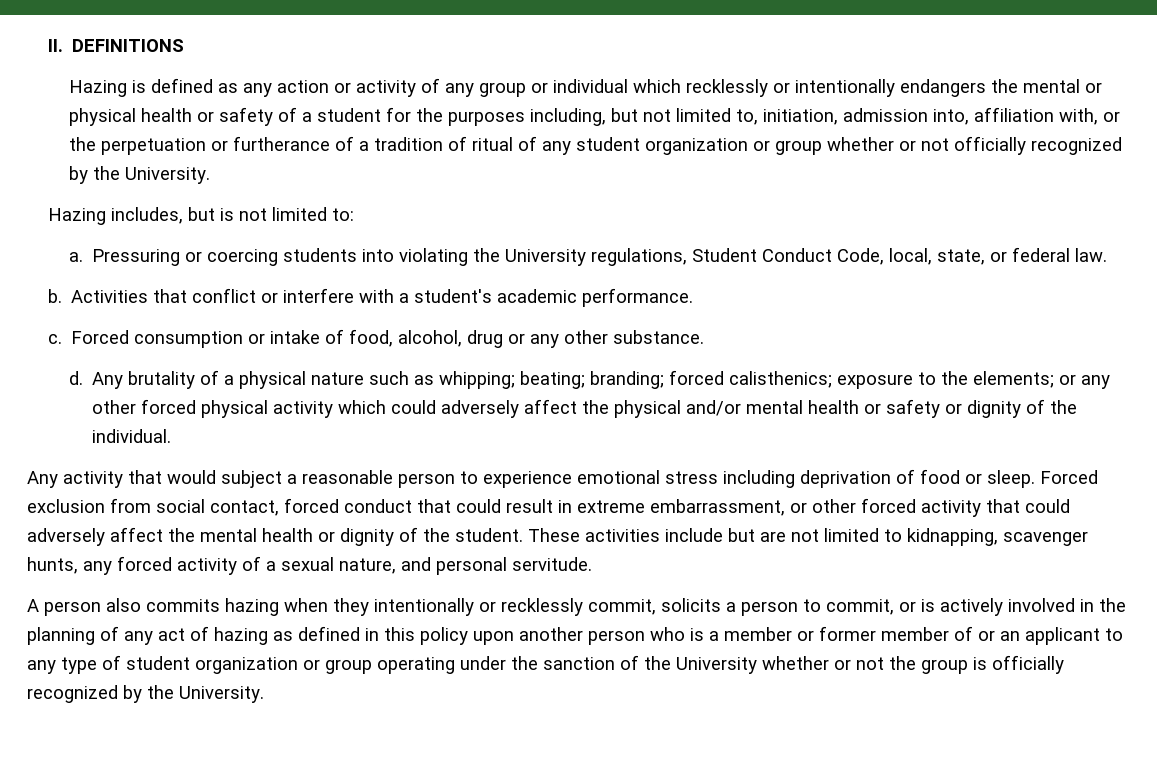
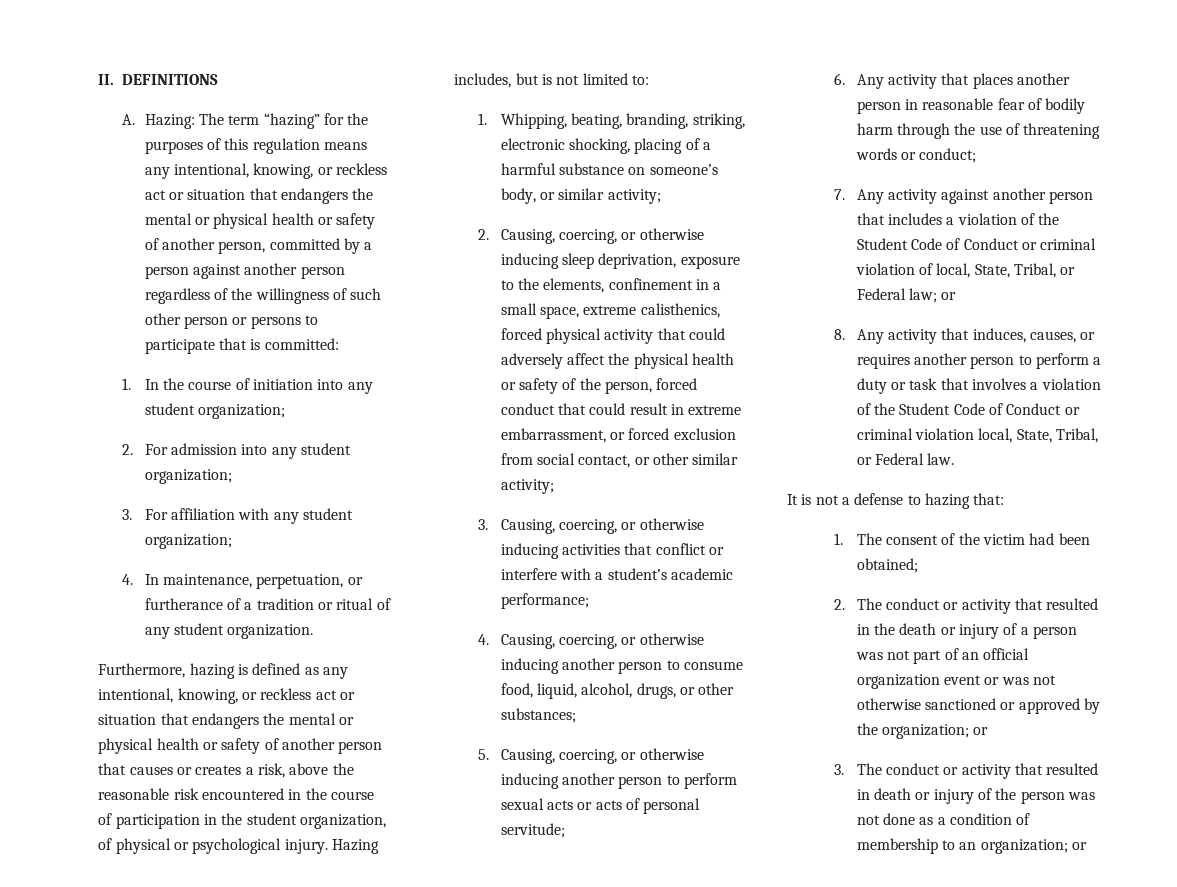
- Hazing is defined as any action or activity of any group or individual which recklessly or intentionally endangers the mental or physical health or safety of a student for the purposes including, but not limited to, initiation, admission into, affiliation with, or the perpetuation or furtherance of a tradition of ritual of any student organization or group whether or not officially recognized by the University.
- Hazing includes, but is not limited to:
+ A. Hazing: The term “hazing” for the purposes of this regulation means any intentional, knowing, or reckless act or situation that endangers the mental or physical health or safety of another person, committed by a person against another person regardless of the willingness of such other person or persons to participate that is committed:
+ 1. In the course of initiation into any student organization;
+ 2. For admission into any student organization;
+ 3. For affiliation with any student organization;
+ 4. In maintenance, perpetuation, or furtherance of a tradition or ritual of any student organization.
+ Furthermore, hazing is defined as any intentional, knowing, or reckless act or situation that endangers the mental or physical health or safety of another person that causes or creates a risk, above the reasonable risk encountered in the course of participation in the student organization, of physical or psychological injury. Hazing includes, but is not limited to:
- a. Pressuring or coercing students into violating the University regulations, Student Conduct Code, local, state, or federal law.
- b. Activities that conflict or interfere with a student's academic performance.
- c. Forced consumption or intake of food, alcohol, drug or any other substance.
- d. Any brutality of a physical nature such as whipping; beating; branding; forced calisthenics; exposure to the elements; or any other forced physical activity which could adversely affect the physical and/or mental health or safety or dignity of the individual.
- Any activity that would subject a reasonable person to experience emotional stress including deprivation of food or sleep. Forced exclusion from social contact, forced conduct that could result in extreme embarrassment, or other forced activity that could adversely affect the mental health or dignity of the student. These activities include but are not limited to kidnapping, scavenger hunts, any forced activity of a sexual nature, and personal servitude.
- A person also commits hazing when they intentionally or recklessly commit, solicits a person to commit, or is actively involved in the planning of any act of hazing as defined in this policy upon another person who is a member or former member of or an applicant to any type of student organization or group operating under the sanction of the University whether or not the group is officially recognized by the University.
+ 1. Whipping, beating, branding, striking, electronic shocking, placing of a harmful substance on someone’s body, or similar activity;
+ 2. Causing, coercing, or otherwise inducing sleep deprivation, exposure to the elements, confinement in a small space, extreme calisthenics, forced physical activity that could adversely affect the physical health or safety of the person, forced conduct that could result in extreme embarrassment, or forced exclusion from social contact, or other similar activity;
+ 3. Causing, coercing, or otherwise inducing activities that conflict or interfere with a student’s academic performance;
+ 4. Causing, coercing, or otherwise inducing another person to consume food, liquid, alcohol, drugs, or other substances;
+ 5. Causing, coercing, or otherwise inducing another person to perform sexual acts or acts of personal servitude;
+ 6. Any activity that places another person in reasonable fear of bodily harm through the use of threatening words or conduct;
+ 7. Any activity against another person that includes a violation of the Student Code of Conduct or criminal violation of local, State, Tribal, or Federal law; or
+ 8. Any activity that induces, causes, or requires another person to perform a duty or task that involves a violation of the Student Code of Conduct or criminal violation local, State, Tribal, or Federal law.
+ It is not a defense to hazing that:
+ 1. The consent of the victim had been obtained;
+ 2. The conduct or activity that resulted in the death or injury of a person was not part of an official organization event or was not otherwise sanctioned or approved by the organization; or
+ 3. The conduct or activity that resulted in death or injury of the person was not done as a condition of membership to an organization; or

